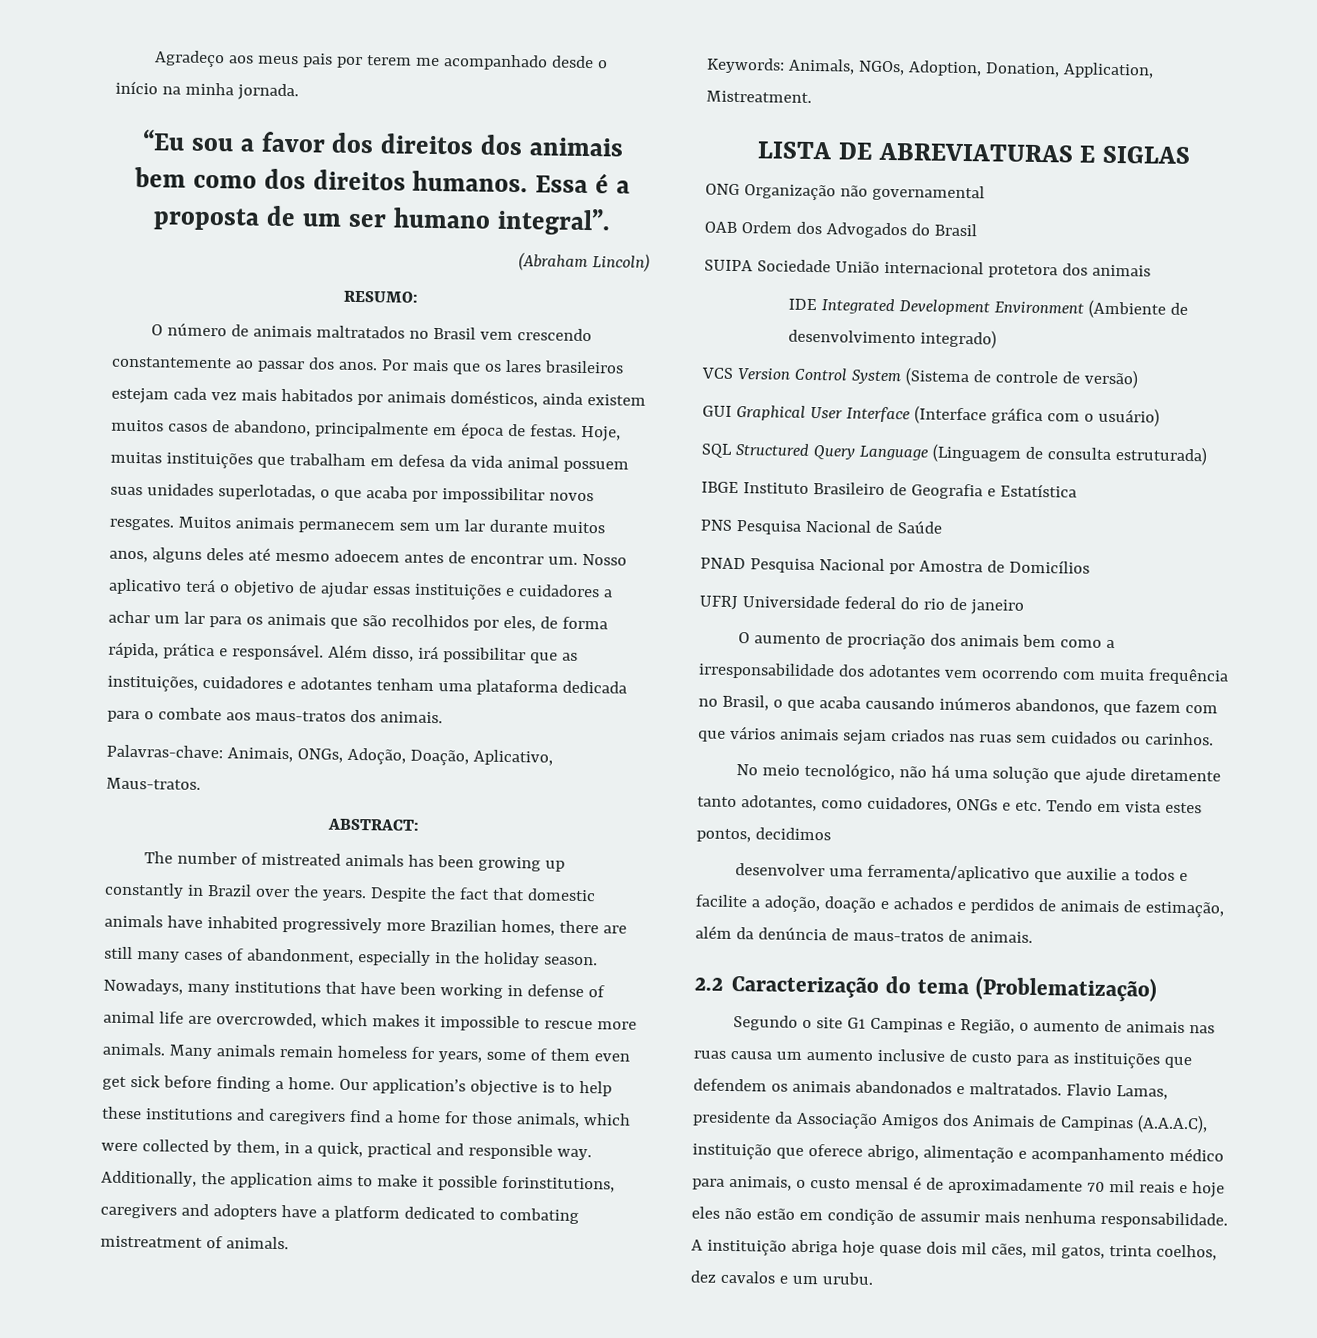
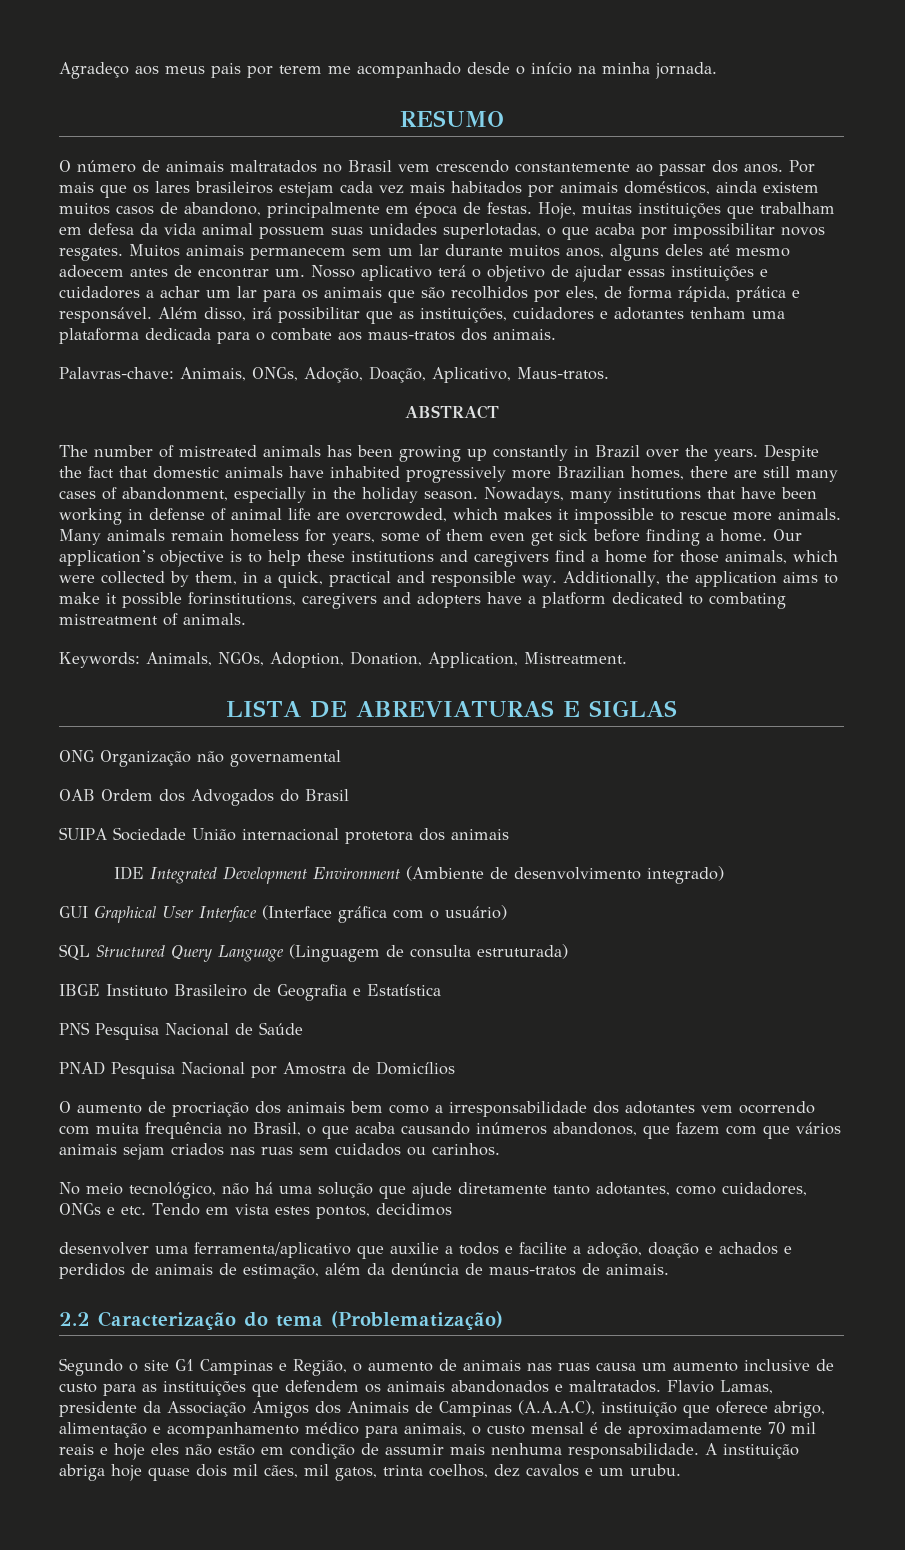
- “Eu sou a favor dos direitos dos animais bem como dos direitos humanos. Essa é a proposta de um ser humano integral”.
- (Abraham Lincoln)
- RESUMO:
+ RESUMO
- ABSTRACT:
+ ABSTRACT
- VCS Version Control System (Sistema de controle de versão)
- UFRJ Universidade federal do rio de janeiro

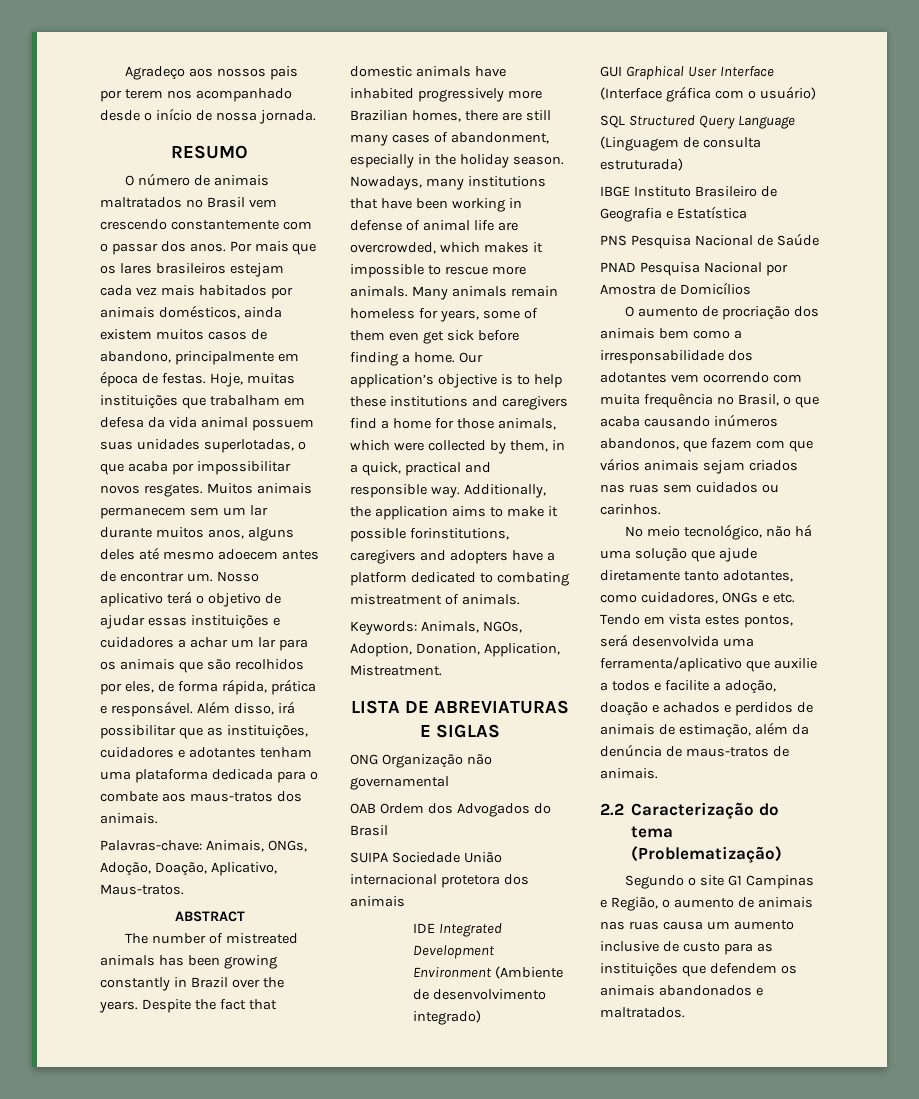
- Agradeço aos meus pais por terem me acompanhado desde o início na minha jornada.
+ Agradeço aos nossos pais por terem nos acompanhado desde o início de nossa jornada.
- O número de animais maltratados no Brasil vem crescendo constantemente ao passar dos anos.
+ O número de animais maltratados no Brasil vem crescendo constantemente com o passar dos anos.
- The number of mistreated animals has been growing up constantly in Brazil over the years.
+ The number of mistreated animals has been growing constantly in Brazil over the years.
- No meio tecnológico, não há uma solução que ajude diretamente tanto adotantes, como cuidadores, ONGs e etc. Tendo em vista estes pontos, decidimos
- desenvolver uma ferramenta/aplicativo que auxilie a todos e facilite a adoção, doação e achados e perdidos de animais de estimação, além da denúncia de maus-tratos de animais.
+ No meio tecnológico, não há uma solução que ajude diretamente tanto adotantes, como cuidadores, ONGs e etc. Tendo em vista estes pontos, será desenvolvida uma ferramenta/aplicativo que auxilie a todos e facilite a adoção, doação e achados e perdidos de animais de estimação, além da denúncia de maus-tratos de animais.
- Flavio Lamas, presidente da Associação Amigos dos Animais de Campinas (A.A.A.C), instituição que oferece abrigo, alimentação e acompanhamento médico para animais, o custo mensal é de aproximadamente 70 mil reais e hoje eles não estão em condição de assumir mais nenhuma responsabilidade. A instituição abriga hoje quase dois mil cães, mil gatos, trinta coelhos, dez cavalos e um urubu.

